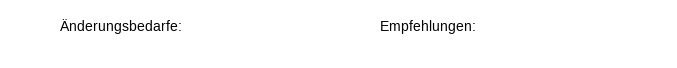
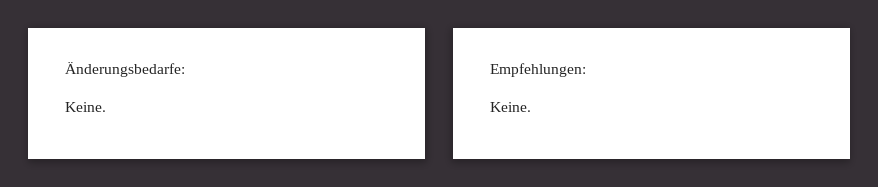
  Änderungsbedarfe:
+ Keine.
  Empfehlungen:
+ Keine.

